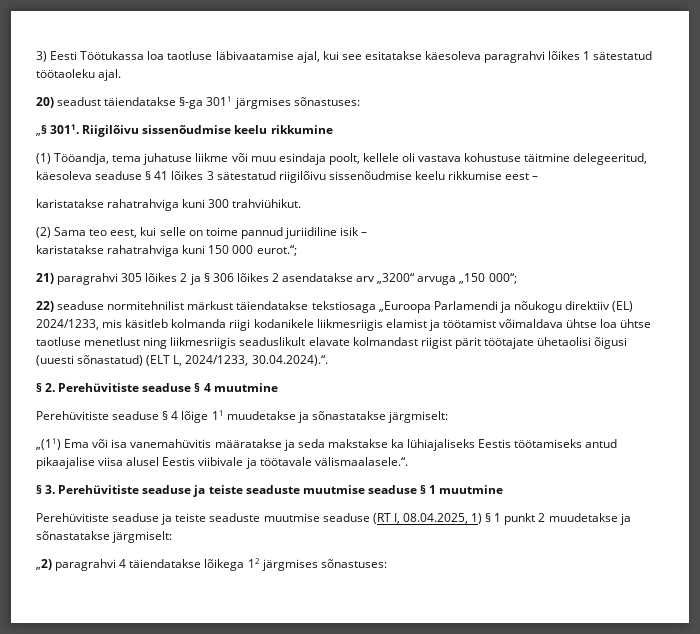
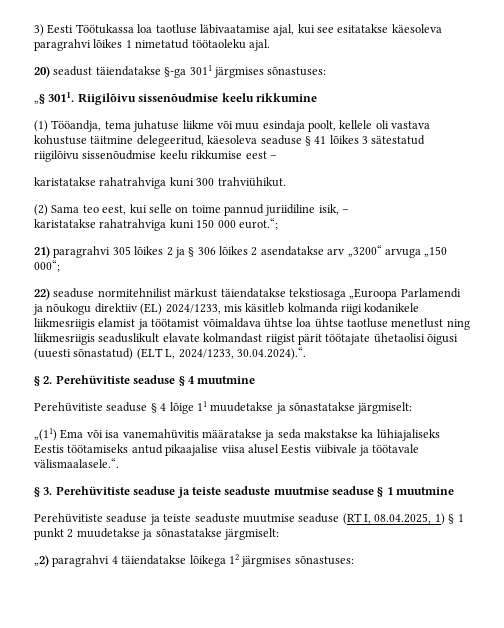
- 3) Eesti Töötukassa loa taotluse läbivaatamise ajal, kui see esitatakse käesoleva paragrahvi lõikes 1 sätestatud töötaoleku ajal.
+ 3) Eesti Töötukassa loa taotluse läbivaatamise ajal, kui see esitatakse käesoleva paragrahvi lõikes 1 nimetatud töötaoleku ajal.
- (2) Sama teo eest, kui selle on toime pannud juriidiline isik –
+ (2) Sama teo eest, kui selle on toime pannud juriidiline isik, –

